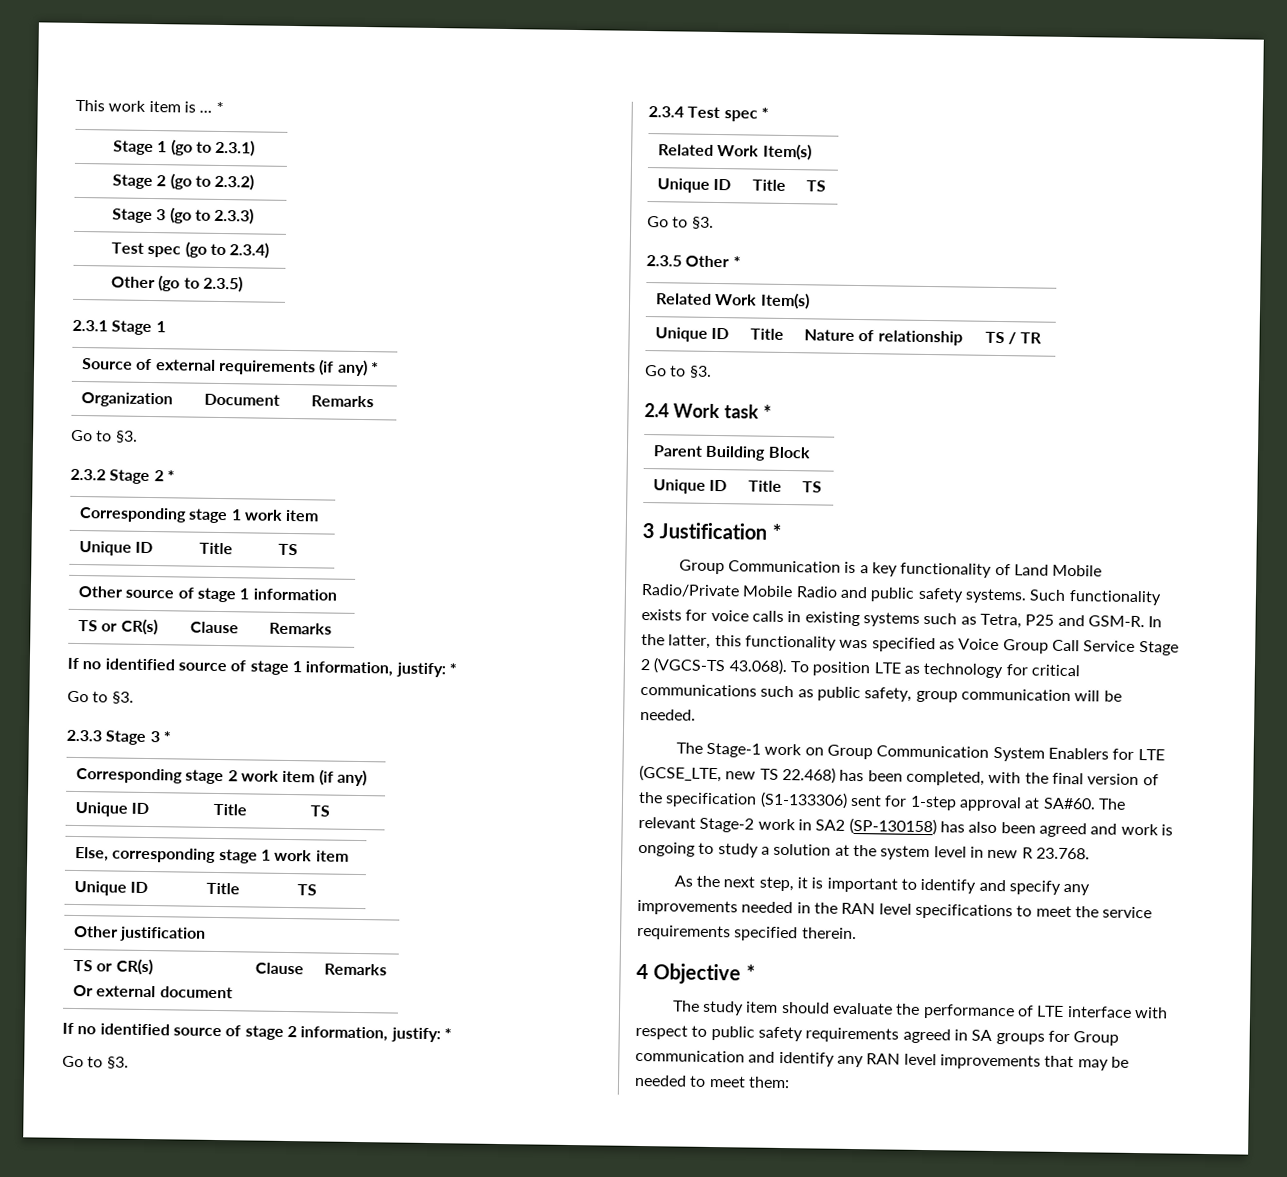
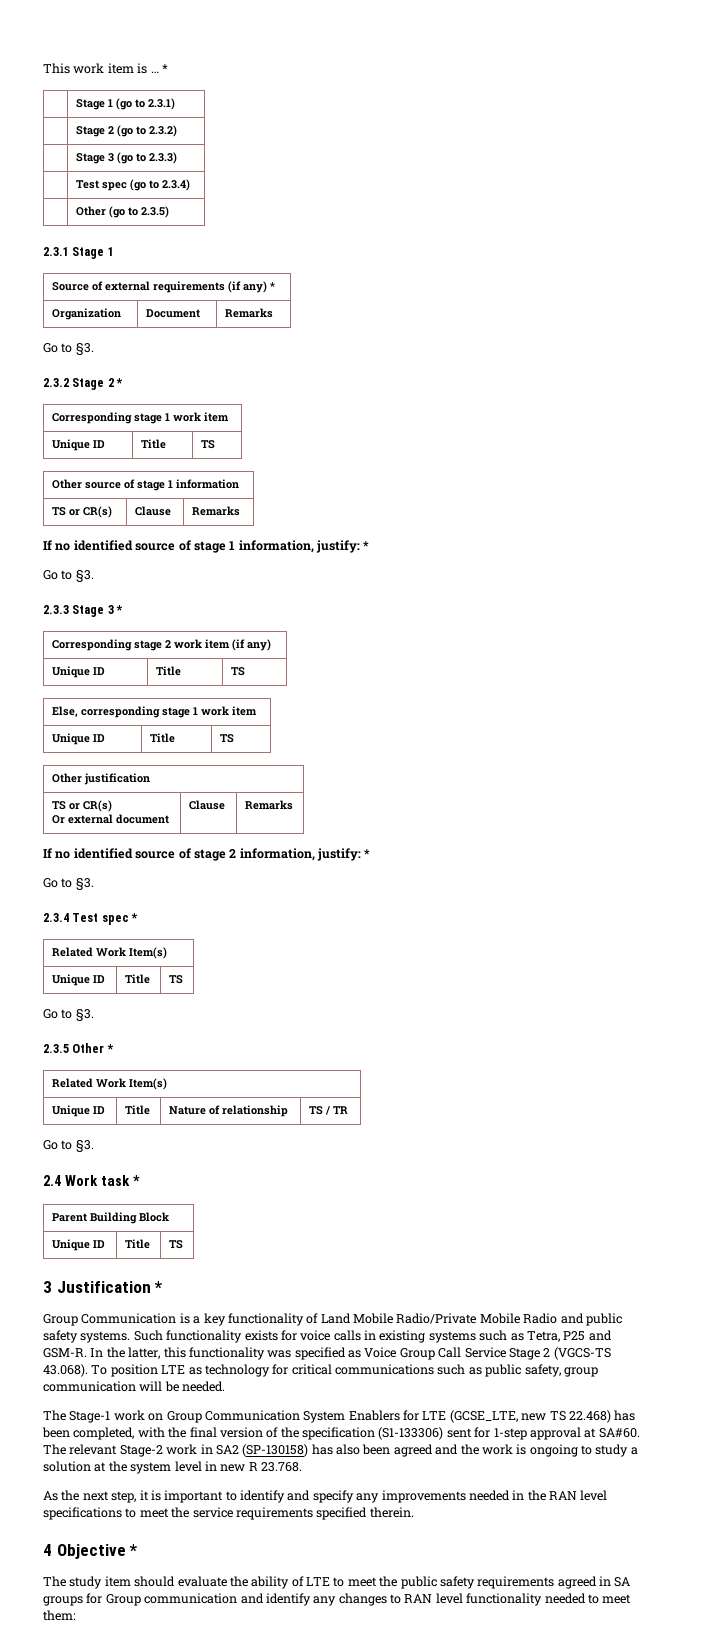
- The relevant Stage-2 work in SA2 (SP-130158) has also been agreed and work is ongoing to study a solution at the system level in new R 23.768.
+ The relevant Stage-2 work in SA2 (SP-130158) has also been agreed and the work is ongoing to study a solution at the system level in new R 23.768.
- The study item should evaluate the performance of LTE interface with respect to public safety requirements agreed in SA groups for Group communication and identify any RAN level improvements that may be needed to meet them:
+ The study item should evaluate the ability of LTE to meet the public safety requirements agreed in SA groups for Group communication and identify any changes to RAN level functionality needed to meet them:

